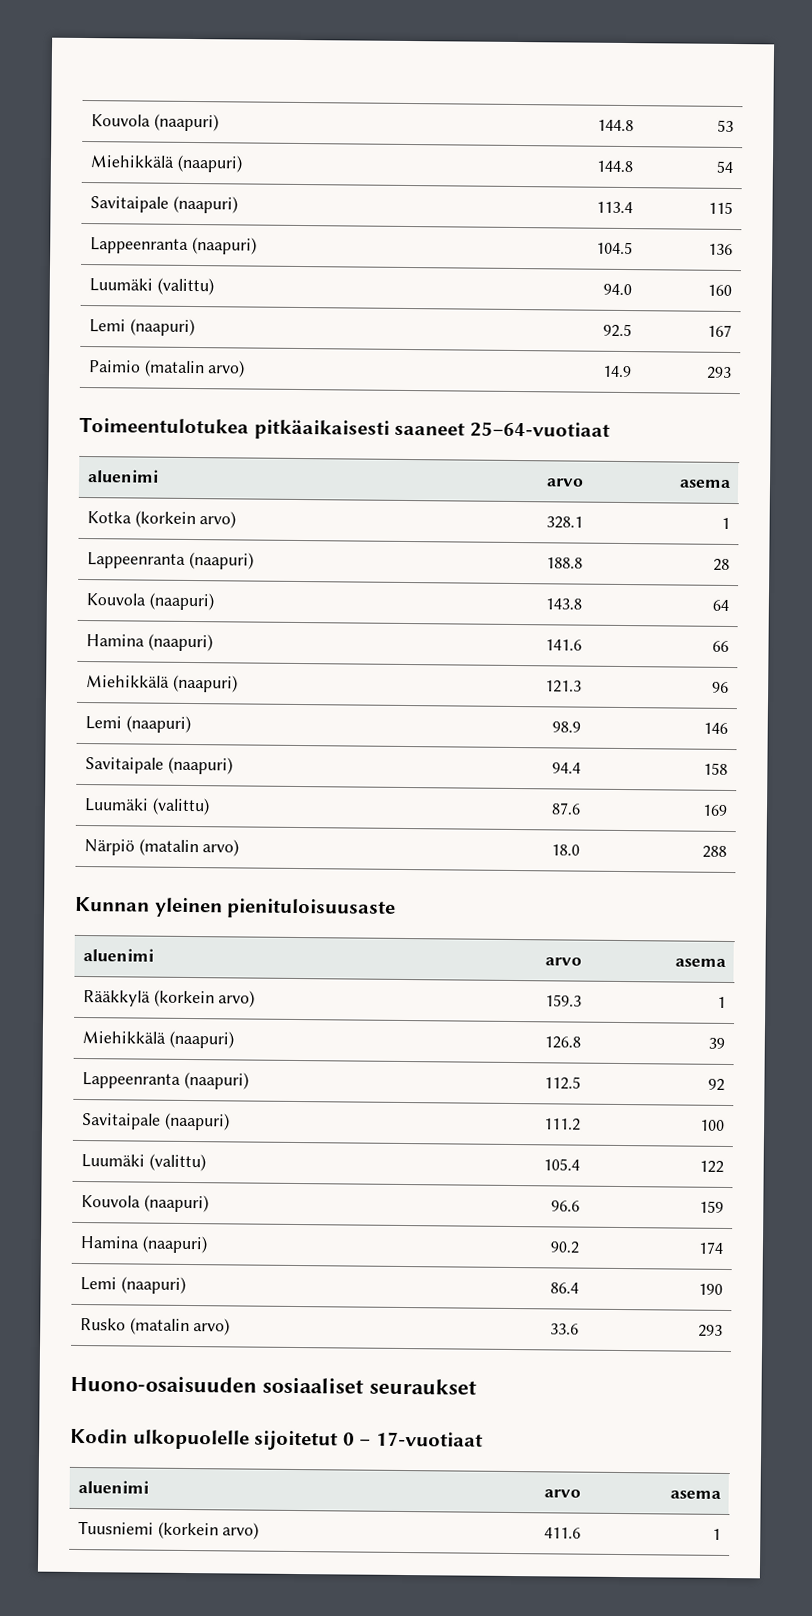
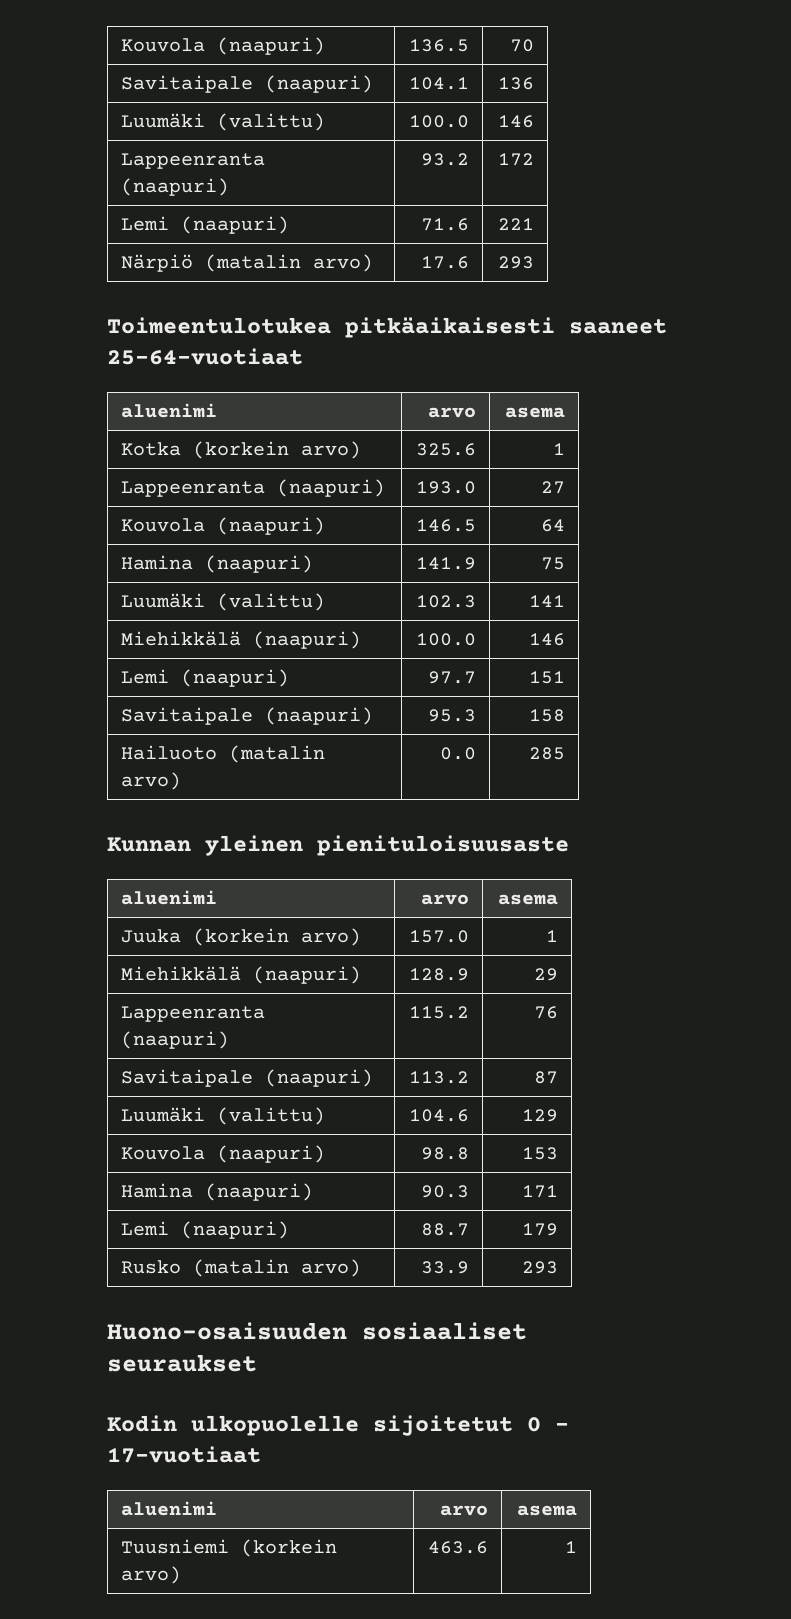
- Kouvola (naapuri) | 144.8 | 53
- Miehikkälä (naapuri) | 144.8 | 54
- Savitaipale (naapuri) | 113.4 | 115
- Lappeenranta (naapuri) | 104.5 | 136
- Luumäki (valittu) | 94.0 | 160
- Lemi (naapuri) | 92.5 | 167
- Paimio (matalin arvo) | 14.9 | 293
+ Kouvola (naapuri) | 136.5 | 70
+ Savitaipale (naapuri) | 104.1 | 136
+ Luumäki (valittu) | 100.0 | 146
+ Lappeenranta (naapuri) | 93.2 | 172
+ Lemi (naapuri) | 71.6 | 221
+ Närpiö (matalin arvo) | 17.6 | 293
- Kotka (korkein arvo) | 328.1 | 1
+ Kotka (korkein arvo) | 325.6 | 1
- Lappeenranta (naapuri) | 188.8 | 28
- Kouvola (naapuri) | 143.8 | 64
+ Lappeenranta (naapuri) | 193.0 | 27
+ Kouvola (naapuri) | 146.5 | 64
- Hamina (naapuri) | 141.6 | 66
- Miehikkälä (naapuri) | 121.3 | 96
- Lemi (naapuri) | 98.9 | 146
- Savitaipale (naapuri) | 94.4 | 158
+ Hamina (naapuri) | 141.9 | 75
+ Luumäki (valittu) | 102.3 | 141
+ Miehikkälä (naapuri) | 100.0 | 146
+ Lemi (naapuri) | 97.7 | 151
+ Savitaipale (naapuri) | 95.3 | 158
- Luumäki (valittu) | 87.6 | 169
- Närpiö (matalin arvo) | 18.0 | 288
+ Hailuoto (matalin arvo) | 0.0 | 285
- Rääkkylä (korkein arvo) | 159.3 | 1
+ Juuka (korkein arvo) | 157.0 | 1
- Miehikkälä (naapuri) | 126.8 | 39
- Lappeenranta (naapuri) | 112.5 | 92
- Savitaipale (naapuri) | 111.2 | 100
- Luumäki (valittu) | 105.4 | 122
- Kouvola (naapuri) | 96.6 | 159
- Hamina (naapuri) | 90.2 | 174
- Lemi (naapuri) | 86.4 | 190
+ Miehikkälä (naapuri) | 128.9 | 29
+ Lappeenranta (naapuri) | 115.2 | 76
+ Savitaipale (naapuri) | 113.2 | 87
+ Luumäki (valittu) | 104.6 | 129
+ Kouvola (naapuri) | 98.8 | 153
+ Hamina (naapuri) | 90.3 | 171
+ Lemi (naapuri) | 88.7 | 179
- Rusko (matalin arvo) | 33.6 | 293
+ Rusko (matalin arvo) | 33.9 | 293
- Tuusniemi (korkein arvo) | 411.6 | 1
+ Tuusniemi (korkein arvo) | 463.6 | 1

